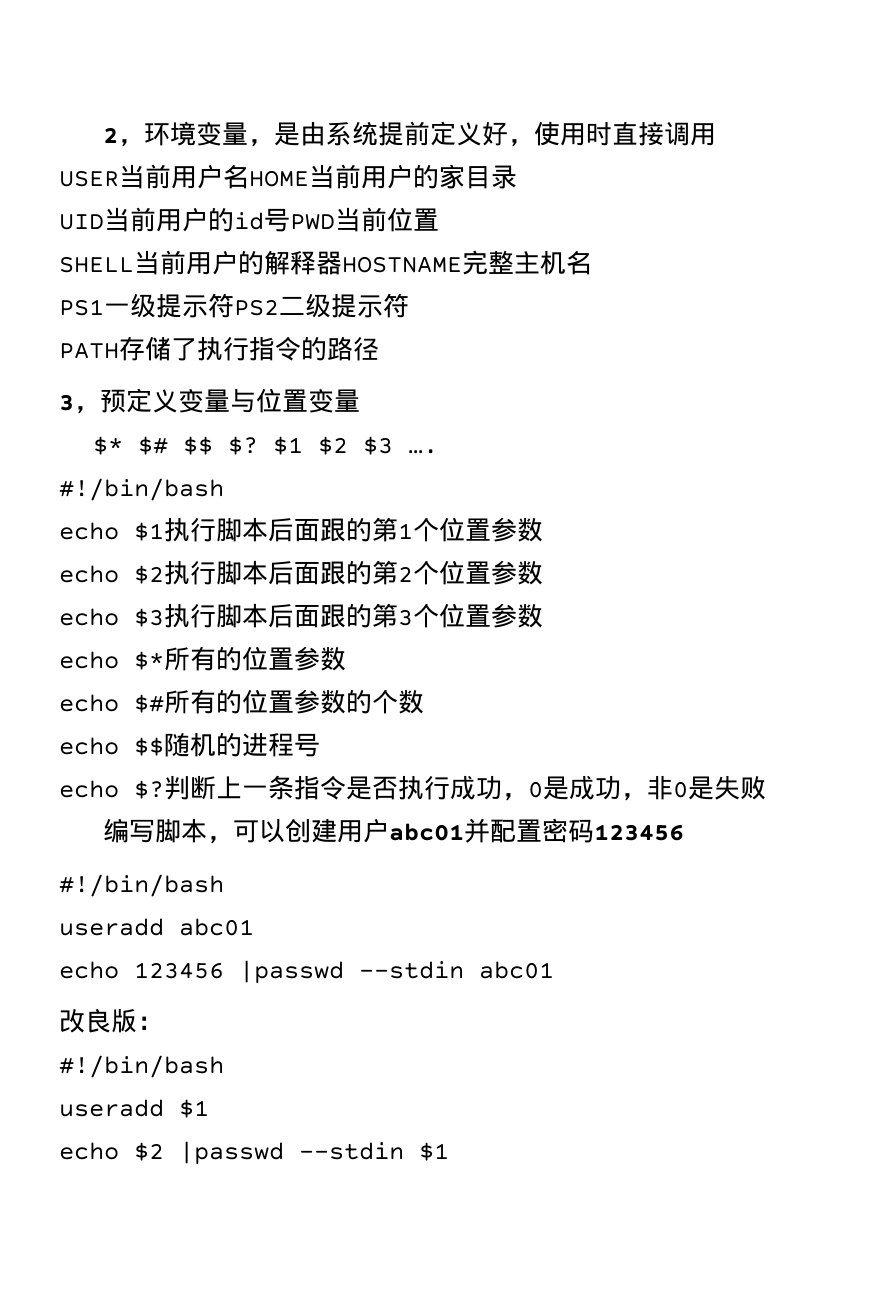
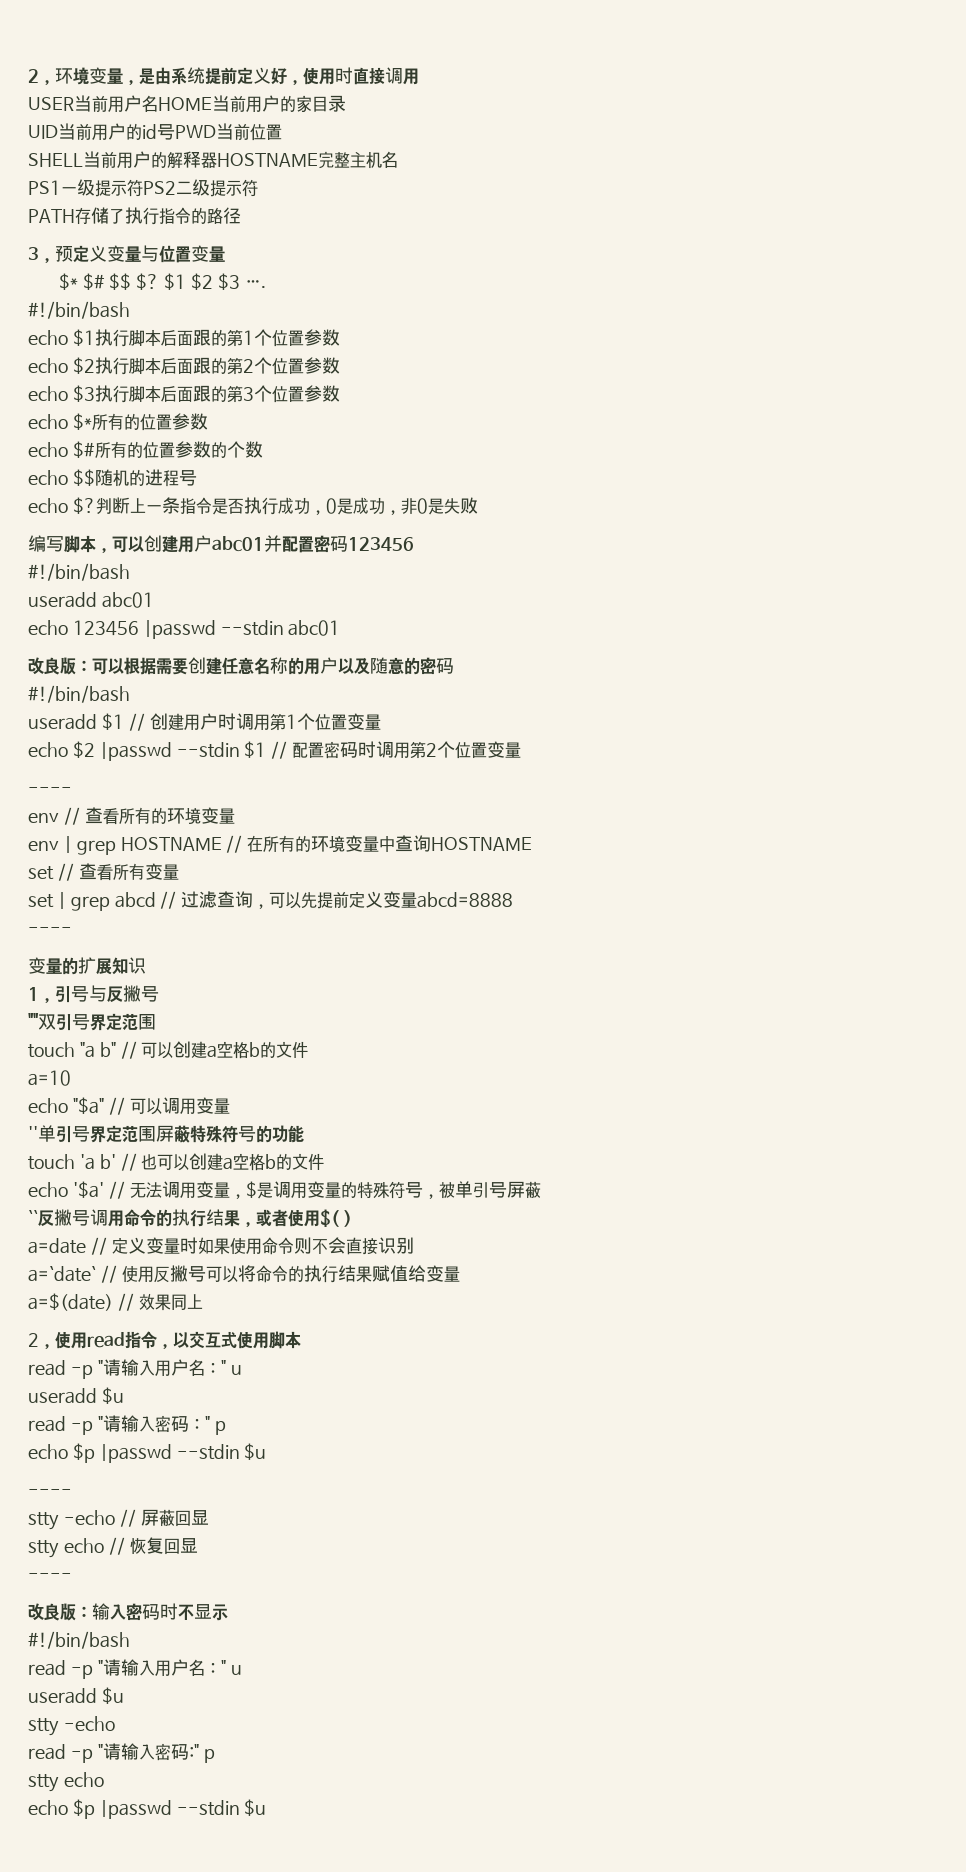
- 改良版：
+ 改良版：可以根据需要创建任意名称的用户以及随意的密码
  #!/bin/bash
- useradd $1
+ useradd $1 // 创建用户时调用第1个位置变量
- echo $2 |passwd --stdin $1
+ echo $2 |passwd --stdin $1 // 配置密码时调用第2个位置变量
+ ----
+ env // 查看所有的环境变量
+ env | grep HOSTNAME // 在所有的环境变量中查询HOSTNAME
+ set // 查看所有变量
+ set | grep abcd // 过滤查询，可以先提前定义变量abcd=8888
+ ----
+ 变量的扩展知识
+ 1，引号与反撇号
+ ""双引号界定范围
+ touch "a b" // 可以创建a空格b的文件
+ a=10
+ echo "$a" // 可以调用变量
+ ''单引号界定范围屏蔽特殊符号的功能
+ touch 'a b' // 也可以创建a空格b的文件
+ echo '$a' // 无法调用变量，$是调用变量的特殊符号，被单引号屏蔽
+ ``反撇号调用命令的执行结果，或者使用$( )
+ a=date // 定义变量时如果使用命令则不会直接识别
+ a=`date` // 使用反撇号可以将命令的执行结果赋值给变量
+ a=$(date) // 效果同上
+ 2，使用read指令，以交互式使用脚本
+ read -p "请输入用户名：" u
+ useradd $u
+ read -p "请输入密码：" p
+ echo $p |passwd --stdin $u
+ ----
+ stty -echo // 屏蔽回显
+ stty echo // 恢复回显
+ ----
+ 改良版：输入密码时不显示
+ #!/bin/bash
+ read -p "请输入用户名：" u
+ useradd $u
+ stty -echo
+ read -p "请输入密码:" p
+ stty echo
+ echo $p |passwd --stdin $u

